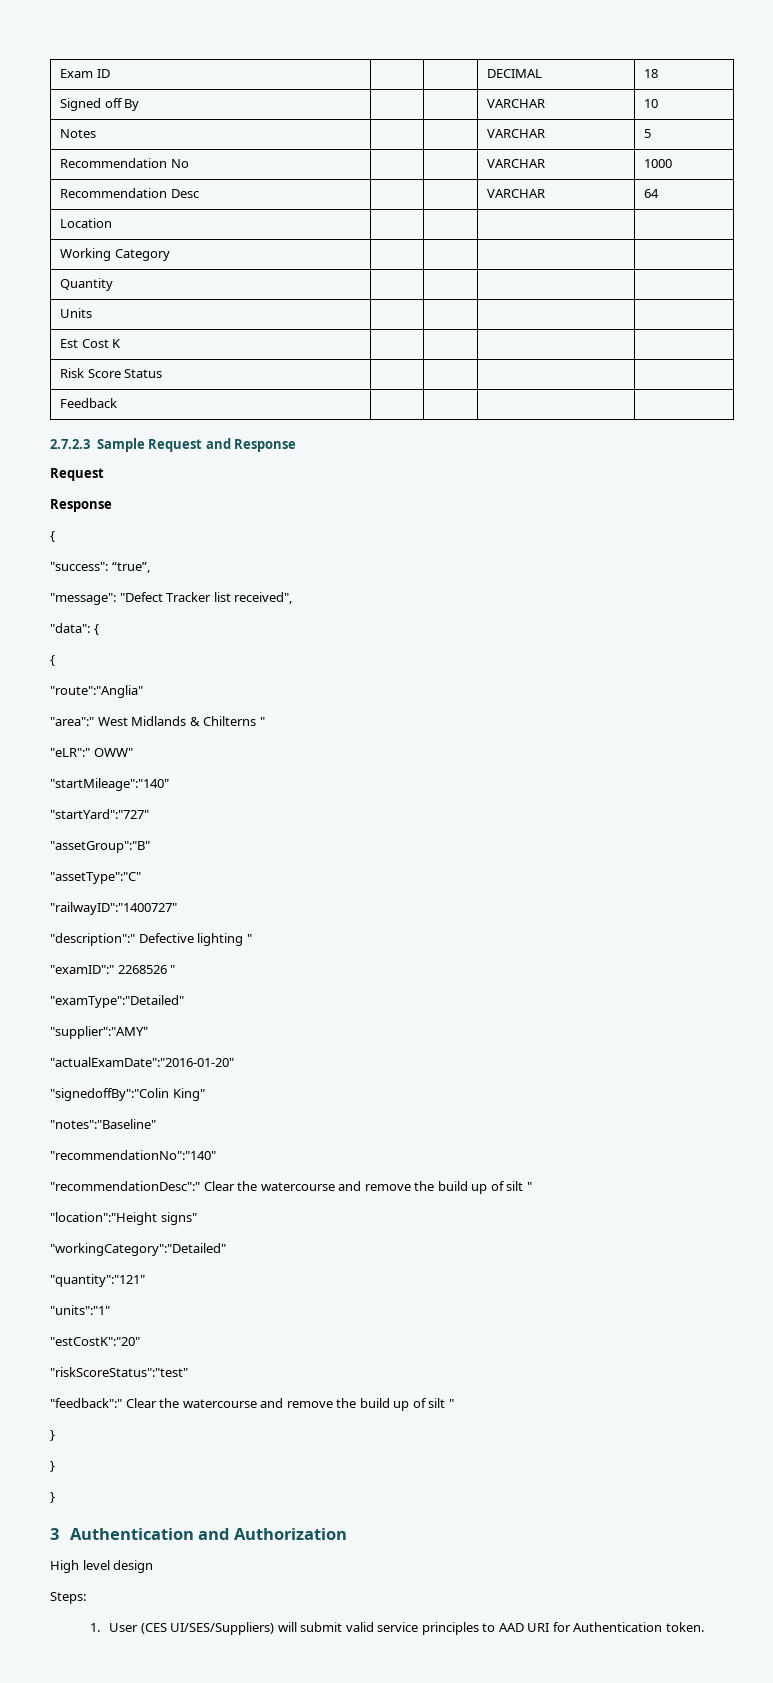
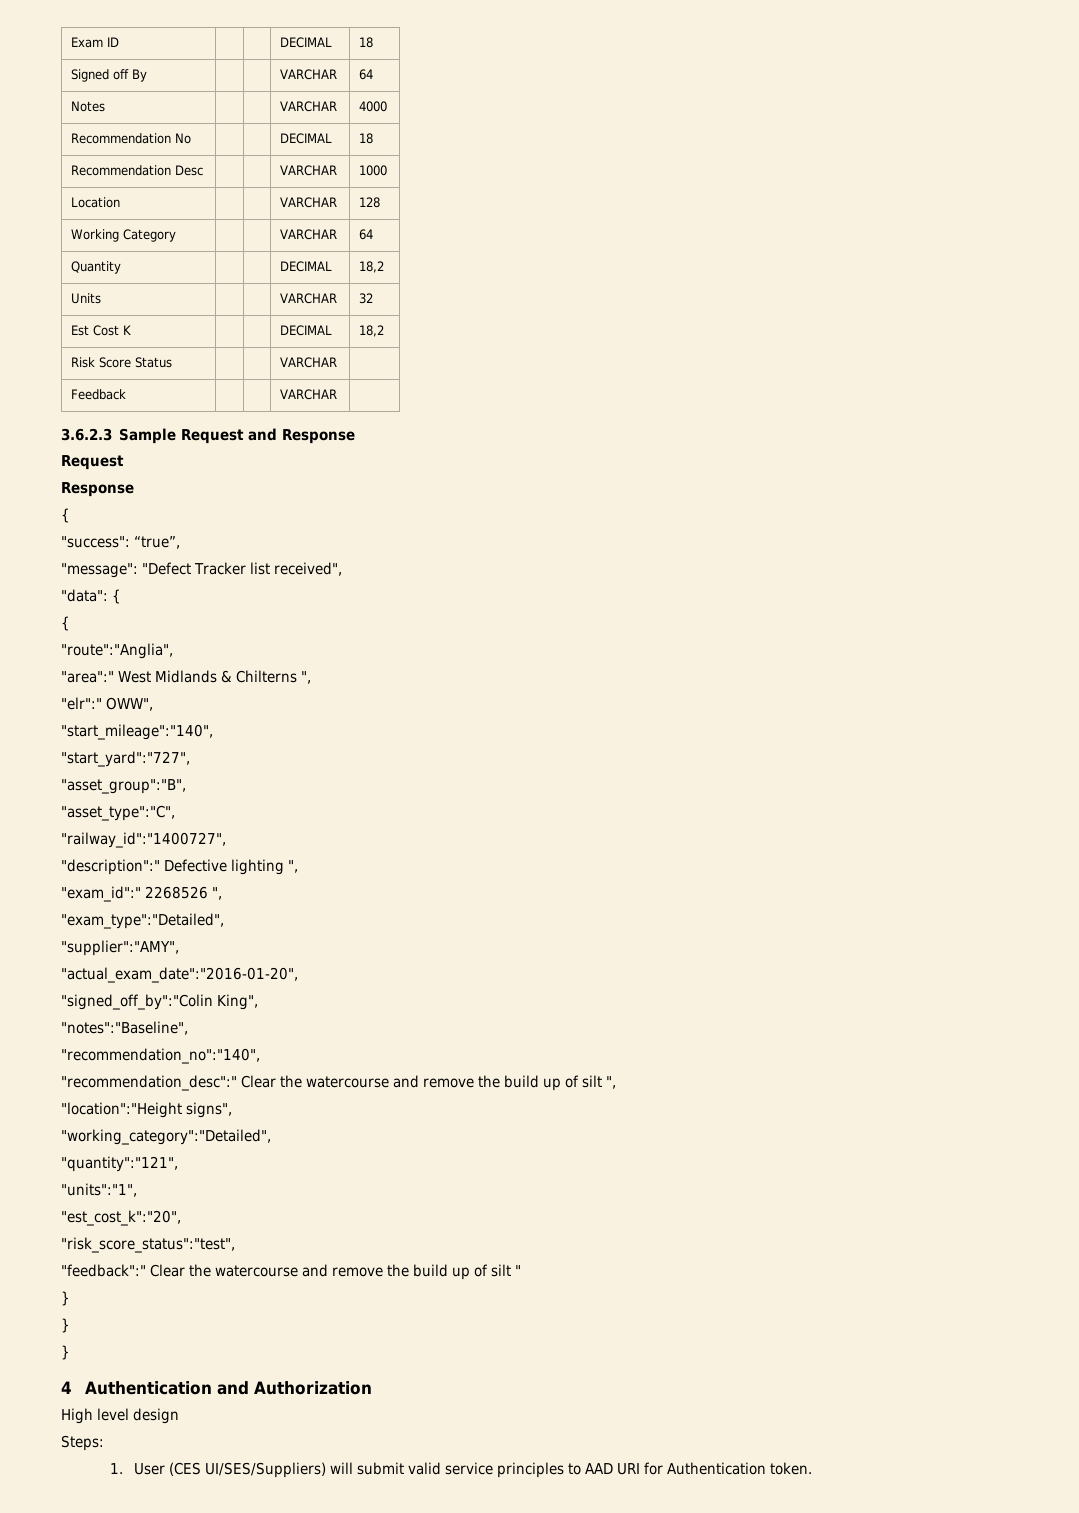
- Signed off By | | | VARCHAR | 10
+ Signed off By | | | VARCHAR | 64
- Notes | | | VARCHAR | 5
+ Notes | | | VARCHAR | 4000
- Recommendation No | | | VARCHAR | 1000
+ Recommendation No | | | DECIMAL | 18
- Recommendation Desc | | | VARCHAR | 64
+ Recommendation Desc | | | VARCHAR | 1000
- Location | | | |
+ Location | | | VARCHAR | 128
- Working Category | | | |
+ Working Category | | | VARCHAR | 64
- Quantity | | | |
+ Quantity | | | DECIMAL | 18,2
- Units | | | |
+ Units | | | VARCHAR | 32
- Est Cost K | | | |
+ Est Cost K | | | DECIMAL | 18,2
- Risk Score Status | | | |
+ Risk Score Status | | | VARCHAR |
- Feedback | | | |
- 2.7.2.3 Sample Request and Response
+ Feedback | | | VARCHAR |
+ 3.6.2.3 Sample Request and Response
- "route":"Anglia"
+ "route":"Anglia",
- "area":" West Midlands & Chilterns "
- "eLR":" OWW"
- "startMileage":"140"
- "startYard":"727"
- "assetGroup":"B"
- "assetType":"C"
- "railwayID":"1400727"
- "description":" Defective lighting "
- "examID":" 2268526 "
- "examType":"Detailed"
- "supplier":"AMY"
- "actualExamDate":"2016-01-20"
- "signedoffBy":"Colin King"
- "notes":"Baseline"
- "recommendationNo":"140"
- "recommendationDesc":" Clear the watercourse and remove the build up of silt "
+ "area":" West Midlands & Chilterns ",
+ "elr":" OWW",
+ "start_mileage":"140",
+ "start_yard":"727",
+ "asset_group":"B",
+ "asset_type":"C",
+ "railway_id":"1400727",
+ "description":" Defective lighting ",
+ "exam_id":" 2268526 ",
+ "exam_type":"Detailed",
+ "supplier":"AMY",
+ "actual_exam_date":"2016-01-20",
+ "signed_off_by":"Colin King",
+ "notes":"Baseline",
+ "recommendation_no":"140",
+ "recommendation_desc":" Clear the watercourse and remove the build up of silt ",
- "location":"Height signs"
- "workingCategory":"Detailed"
- "quantity":"121"
- "units":"1"
- "estCostK":"20"
- "riskScoreStatus":"test"
+ "location":"Height signs",
+ "working_category":"Detailed",
+ "quantity":"121",
+ "units":"1",
+ "est_cost_k":"20",
+ "risk_score_status":"test",
- 3 Authentication and Authorization
+ 4 Authentication and Authorization

